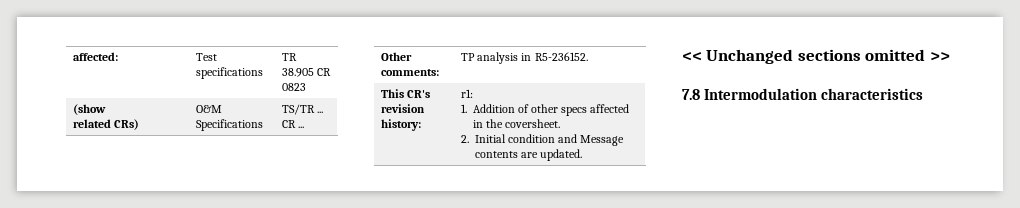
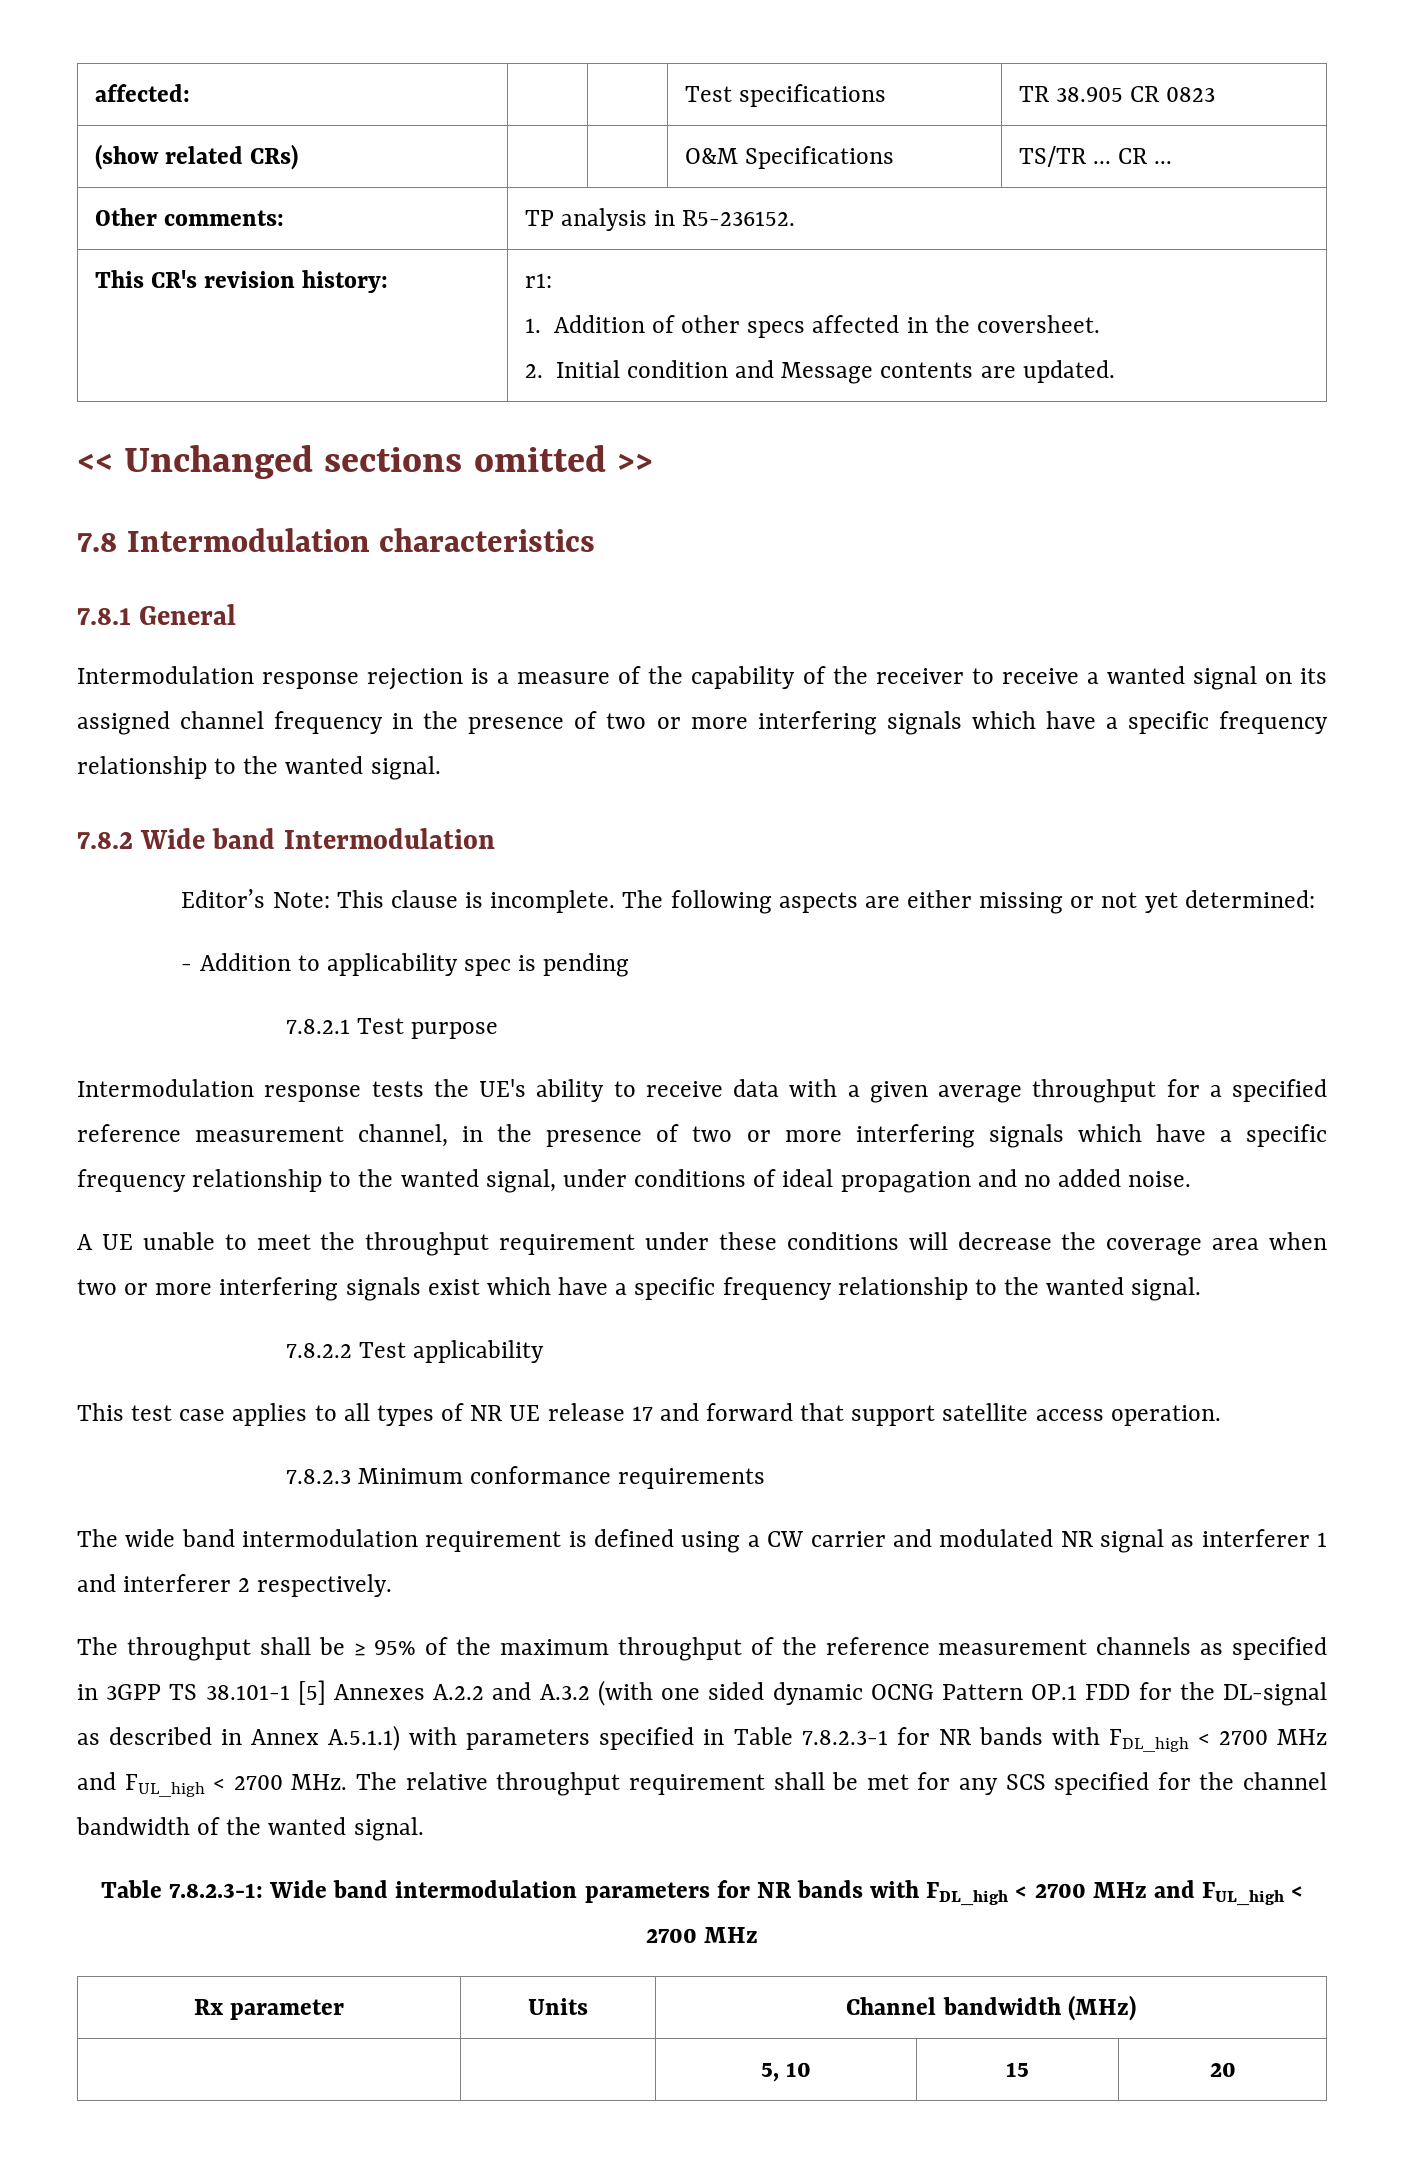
+ 7.8.1 General
+ Intermodulation response rejection is a measure of the capability of the receiver to receive a wanted signal on its assigned channel frequency in the presence of two or more interfering signals which have a specific frequency relationship to the wanted signal.
+ 7.8.2 Wide band Intermodulation
+ Editor’s Note: This clause is incomplete. The following aspects are either missing or not yet determined:
+ - Addition to applicability spec is pending
+ 7.8.2.1 Test purpose
+ Intermodulation response tests the UE's ability to receive data with a given average throughput for a specified reference measurement channel, in the presence of two or more interfering signals which have a specific frequency relationship to the wanted signal, under conditions of ideal propagation and no added noise.
+ A UE unable to meet the throughput requirement under these conditions will decrease the coverage area when two or more interfering signals exist which have a specific frequency relationship to the wanted signal.
+ 7.8.2.2 Test applicability
+ This test case applies to all types of NR UE release 17 and forward that support satellite access operation.
+ 7.8.2.3 Minimum conformance requirements
+ The wide band intermodulation requirement is defined using a CW carrier and modulated NR signal as interferer 1 and interferer 2 respectively.
+ The throughput shall be ≥ 95% of the maximum throughput of the reference measurement channels as specified in 3GPP TS 38.101-1 [5] Annexes A.2.2 and A.3.2 (with one sided dynamic OCNG Pattern OP.1 FDD for the DL-signal as described in Annex A.5.1.1) with parameters specified in Table 7.8.2.3-1 for NR bands with FDL_high < 2700 MHz and FUL_high < 2700 MHz. The relative throughput requirement shall be met for any SCS specified for the channel bandwidth of the wanted signal.
+ Table 7.8.2.3-1: Wide band intermodulation parameters for NR bands with FDL_high < 2700 MHz and FUL_high < 2700 MHz
+ Rx parameter | Units | Channel bandwidth (MHz)
+ | | 5, 10 | 15 | 20

